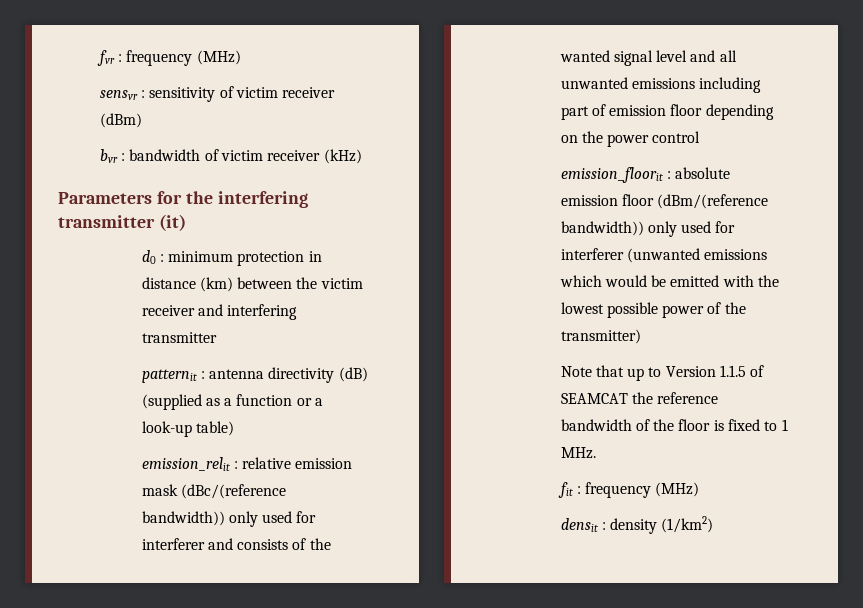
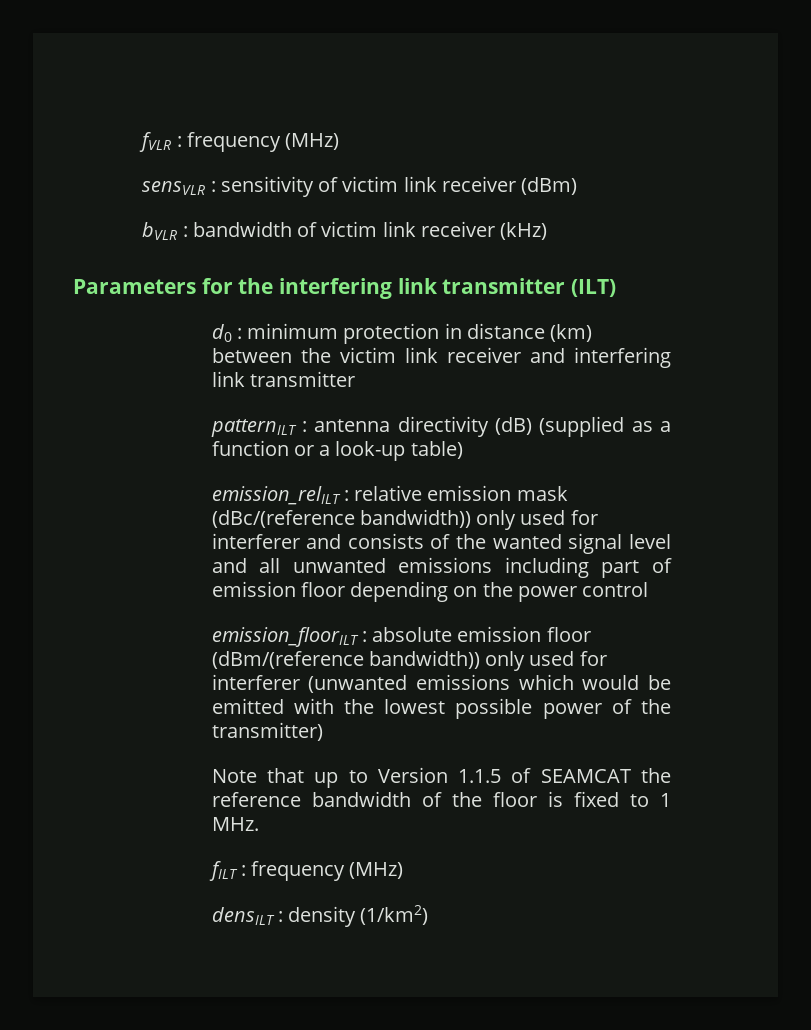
- fvr : frequency (MHz)
- sensvr : sensitivity of victim receiver (dBm)
+ fVLR : frequency (MHz)
+ sensVLR : sensitivity of victim link receiver (dBm)
- bvr : bandwidth of victim receiver (kHz)
+ bVLR : bandwidth of victim link receiver (kHz)
- Parameters for the interfering transmitter (it)
+ Parameters for the interfering link transmitter (ILT)
- d0 : minimum protection in distance (km) between the victim receiver and interfering transmitter
+ d0 : minimum protection in distance (km) between the victim link receiver and interfering link transmitter
- patternit : antenna directivity (dB) (supplied as a function or a look-up table)
+ patternILT : antenna directivity (dB) (supplied as a function or a look-up table)
- emission_relit : relative emission mask (dBc/(reference bandwidth)) only used for interferer and consists of the wanted signal level and all unwanted emissions including part of emission floor depending on the power control
+ emission_relILT : relative emission mask (dBc/(reference bandwidth)) only used for interferer and consists of the wanted signal level and all unwanted emissions including part of emission floor depending on the power control
- emission_floorit : absolute emission floor (dBm/(reference bandwidth)) only used for interferer (unwanted emissions which would be emitted with the lowest possible power of the transmitter)
+ emission_floorILT : absolute emission floor (dBm/(reference bandwidth)) only used for interferer (unwanted emissions which would be emitted with the lowest possible power of the transmitter)
- fit : frequency (MHz)
- densit : density (1/km2)
+ fILT : frequency (MHz)
+ densILT : density (1/km2)

